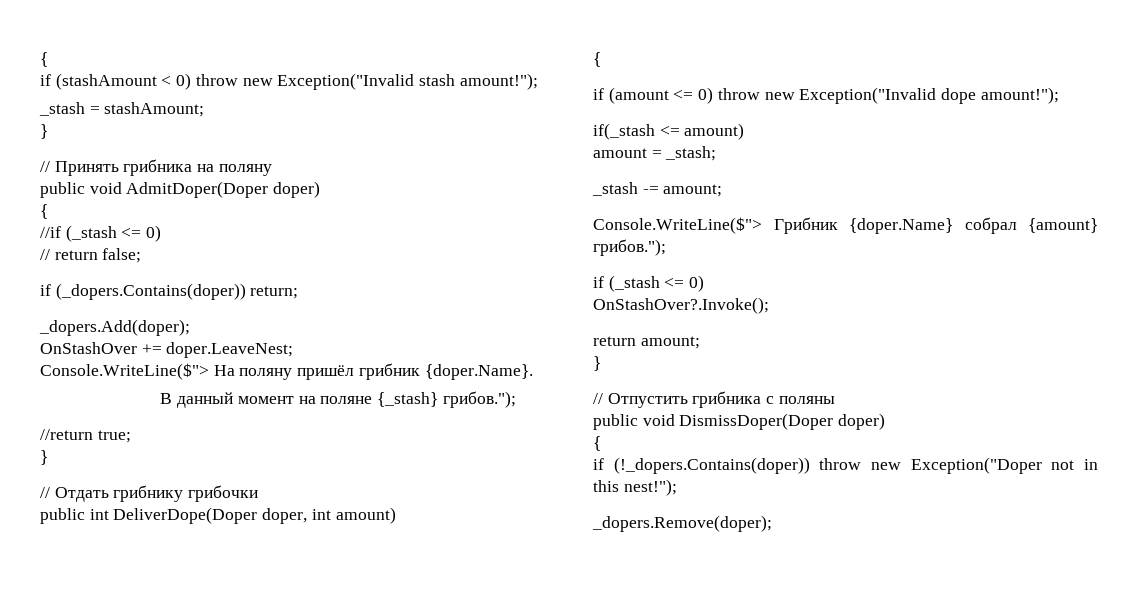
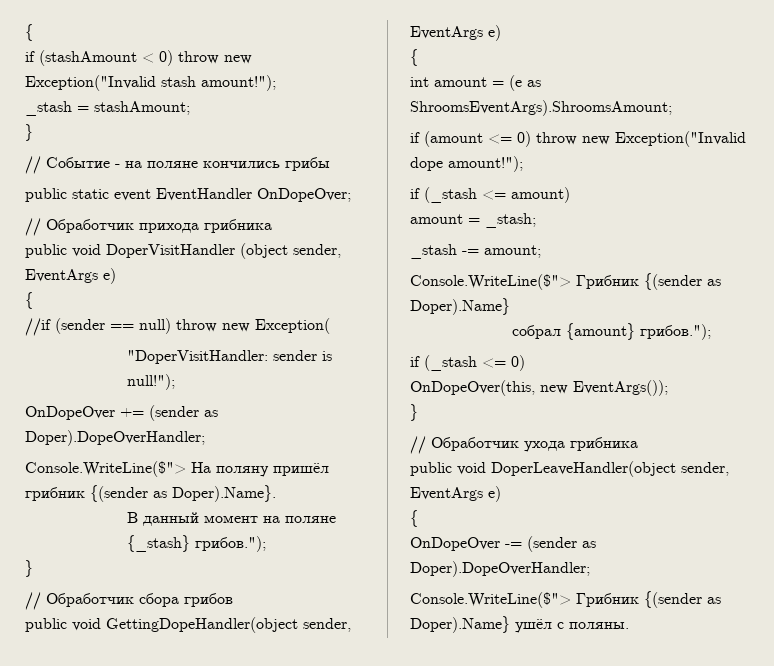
- // Принять грибника на поляну
- public void AdmitDoper(Doper doper)
+ // Событие - на поляне кончились грибы
+ public static event EventHandler OnDopeOver;
+ // Обработчик прихода грибника
+ public void DoperVisitHandler (object sender, EventArgs e)
  {
- //if (_stash <= 0)
- // return false;
- if (_dopers.Contains(doper)) return;
- _dopers.Add(doper);
- OnStashOver += doper.LeaveNest;
+ //if (sender == null) throw new Exception(
+ "DoperVisitHandler: sender is null!");
+ OnDopeOver += (sender as Doper).DopeOverHandler;
- Console.WriteLine($"> На поляну пришёл грибник {doper.Name}.
+ Console.WriteLine($"> На поляну пришёл грибник {(sender as Doper).Name}.
  В данный момент на поляне {_stash} грибов.");
- //return true;
  }
- // Отдать грибнику грибочки
- public int DeliverDope(Doper doper, int amount)
+ // Обработчик сбора грибов
+ public void GettingDopeHandler(object sender, EventArgs e)
  {
+ int amount = (e as ShroomsEventArgs).ShroomsAmount;
- if(_stash <= amount)
+ if (_stash <= amount)
  _stash -= amount;
- Console.WriteLine($"> Грибник {doper.Name} собрал {amount} грибов.");
+ Console.WriteLine($"> Грибник {(sender as Doper).Name}
+ собрал {amount} грибов.");
- OnStashOver?.Invoke();
- return amount;
+ OnDopeOver(this, new EventArgs());
  }
- // Отпустить грибника с поляны
- public void DismissDoper(Doper doper)
+ // Обработчик ухода грибника
+ public void DoperLeaveHandler(object sender, EventArgs e)
  {
- if (!_dopers.Contains(doper)) throw new Exception("Doper not in this nest!");
- _dopers.Remove(doper);
+ OnDopeOver -= (sender as Doper).DopeOverHandler;
+ Console.WriteLine($"> Грибник {(sender as Doper).Name} ушёл с поляны.

